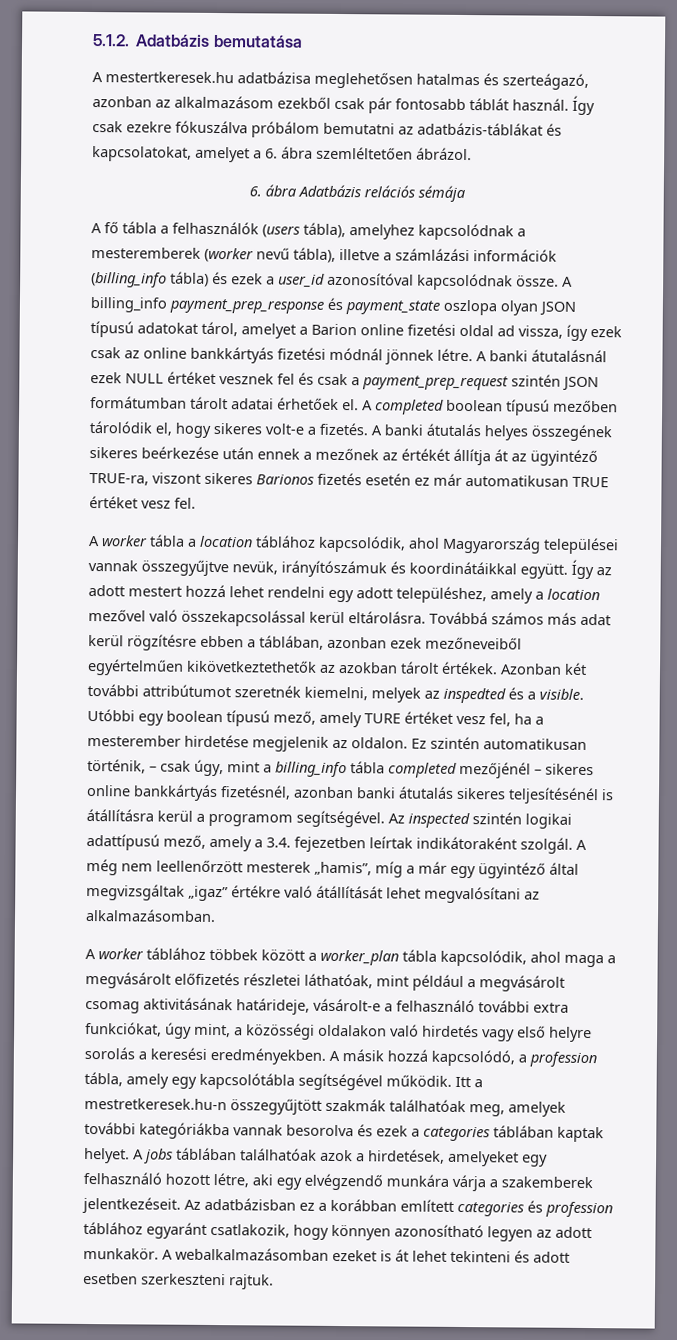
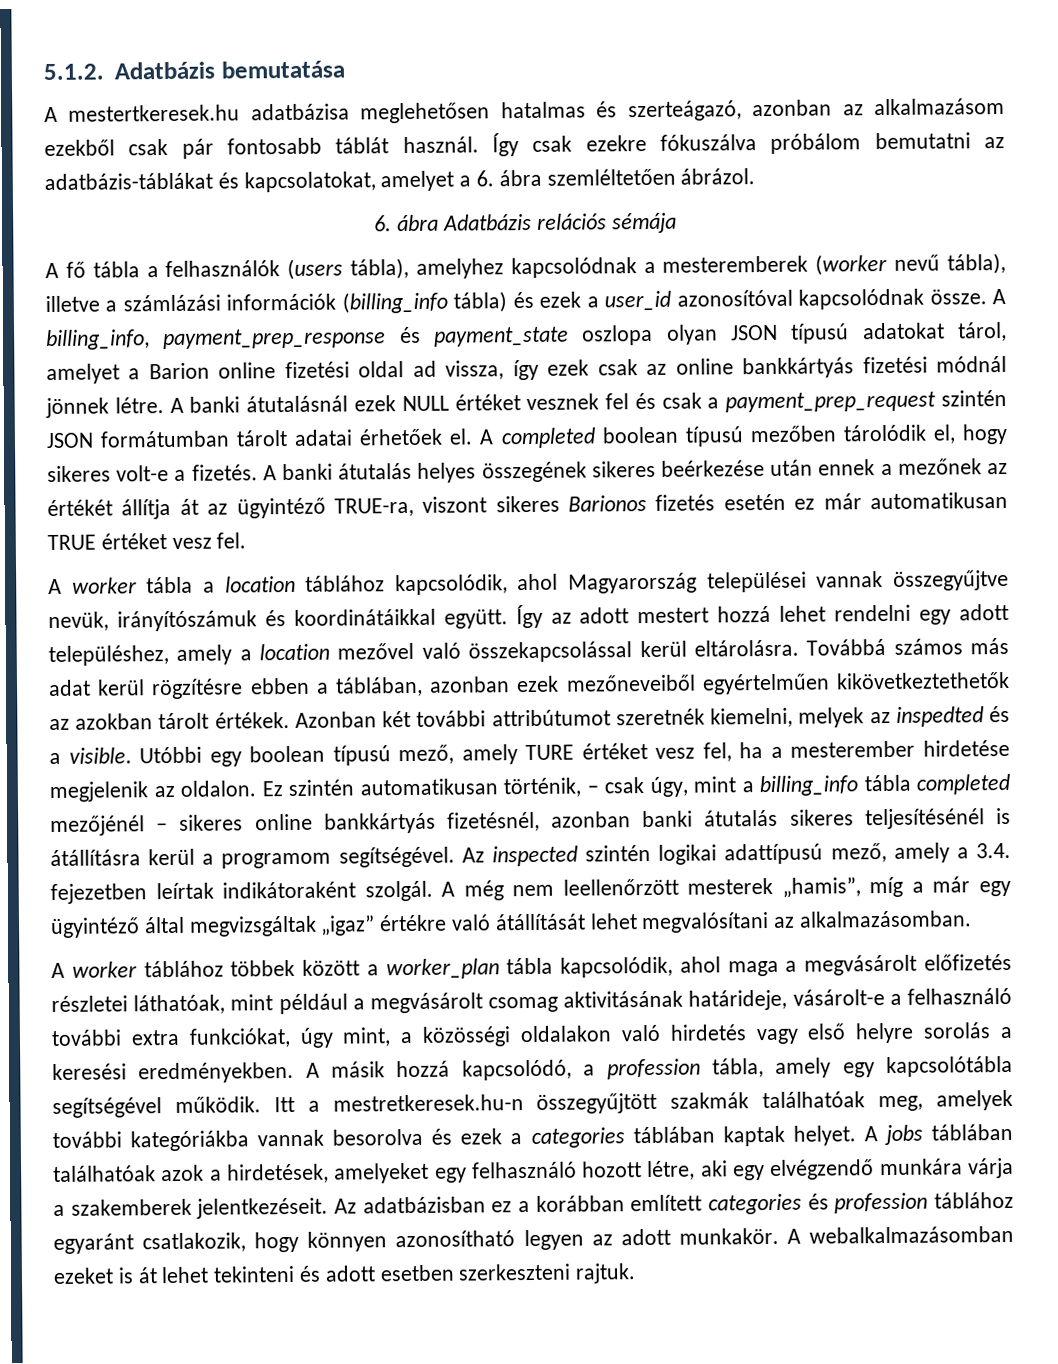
- A billing_info payment_prep_response és payment_state oszlopa olyan JSON típusú adatokat tárol, amelyet a Barion online fizetési oldal ad vissza, így ezek csak az online bankkártyás fizetési módnál jönnek létre.
+ A billing_info, payment_prep_response és payment_state oszlopa olyan JSON típusú adatokat tárol, amelyet a Barion online fizetési oldal ad vissza, így ezek csak az online bankkártyás fizetési módnál jönnek létre.

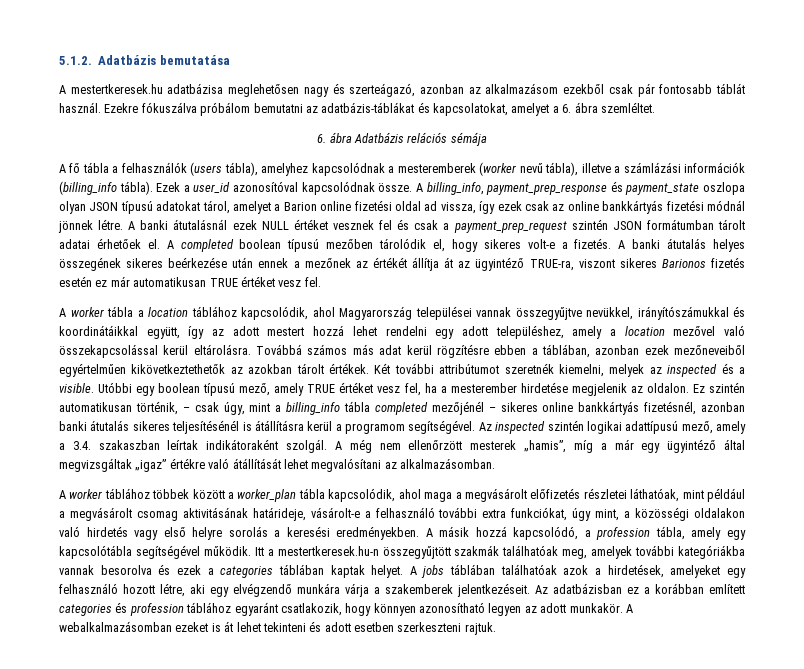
- A mestertkeresek.hu adatbázisa meglehetősen hatalmas és szerteágazó, azonban az alkalmazásom ezekből csak pár fontosabb táblát használ.
+ A mestertkeresek.hu adatbázisa meglehetősen nagy és szerteágazó, azonban az alkalmazásom ezekből csak pár fontosabb táblát használ.
- Így csak ezekre fókuszálva próbálom bemutatni az adatbázis-táblákat és kapcsolatokat, amelyet a 6. ábra szemléltetően ábrázol.
+ Ezekre fókuszálva próbálom bemutatni az adatbázis-táblákat és kapcsolatokat, amelyet a 6. ábra szemléltet.
- A fő tábla a felhasználók (users tábla), amelyhez kapcsolódnak a mesteremberek (worker nevű tábla), illetve a számlázási információk (billing_info tábla) és ezek a user_id azonosítóval kapcsolódnak össze.
+ A fő tábla a felhasználók (users tábla), amelyhez kapcsolódnak a mesteremberek (worker nevű tábla), illetve a számlázási információk (billing_info tábla). Ezek a user_id azonosítóval kapcsolódnak össze.
- A worker tábla a location táblához kapcsolódik, ahol Magyarország települései vannak összegyűjtve nevük, irányítószámuk és koordinátáikkal együtt. Így az adott mestert hozzá lehet rendelni egy adott településhez, amely a location mezővel való összekapcsolással kerül eltárolásra.
+ A worker tábla a location táblához kapcsolódik, ahol Magyarország települései vannak összegyűjtve nevükkel, irányítószámukkal és koordinátáikkal együtt, így az adott mestert hozzá lehet rendelni egy adott településhez, amely a location mezővel való összekapcsolással kerül eltárolásra.
- Azonban két további attribútumot szeretnék kiemelni, melyek az inspedted és a visible.
+ Két további attribútumot szeretnék kiemelni, melyek az inspected és a visible.
- Utóbbi egy boolean típusú mező, amely TURE értéket vesz fel, ha a mesterember hirdetése megjelenik az oldalon.
+ Utóbbi egy boolean típusú mező, amely TRUE értéket vesz fel, ha a mesterember hirdetése megjelenik az oldalon.
- Az inspected szintén logikai adattípusú mező, amely a 3.4. fejezetben leírtak indikátoraként szolgál.
+ Az inspected szintén logikai adattípusú mező, amely a 3.4. szakaszban leírtak indikátoraként szolgál.
- A még nem leellenőrzött mesterek „hamis”, míg a már egy ügyintéző által megvizsgáltak „igaz” értékre való átállítását lehet megvalósítani az alkalmazásomban.
+ A még nem ellenőrzött mesterek „hamis”, míg a már egy ügyintéző által megvizsgáltak „igaz” értékre való átállítását lehet megvalósítani az alkalmazásomban.
- Itt a mestretkeresek.hu-n összegyűjtött szakmák találhatóak meg, amelyek további kategóriákba vannak besorolva és ezek a categories táblában kaptak helyet.
+ Itt a mestertkeresek.hu-n összegyűjtött szakmák találhatóak meg, amelyek további kategóriákba vannak besorolva és ezek a categories táblában kaptak helyet.

